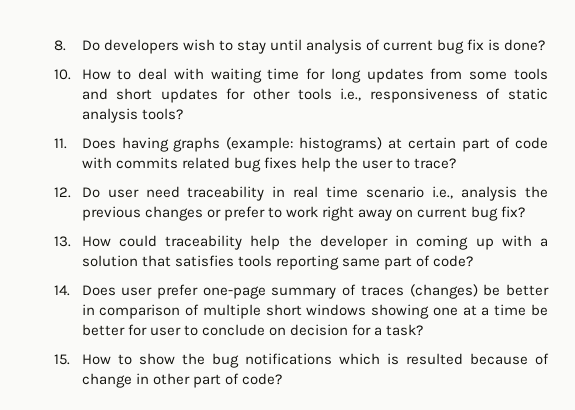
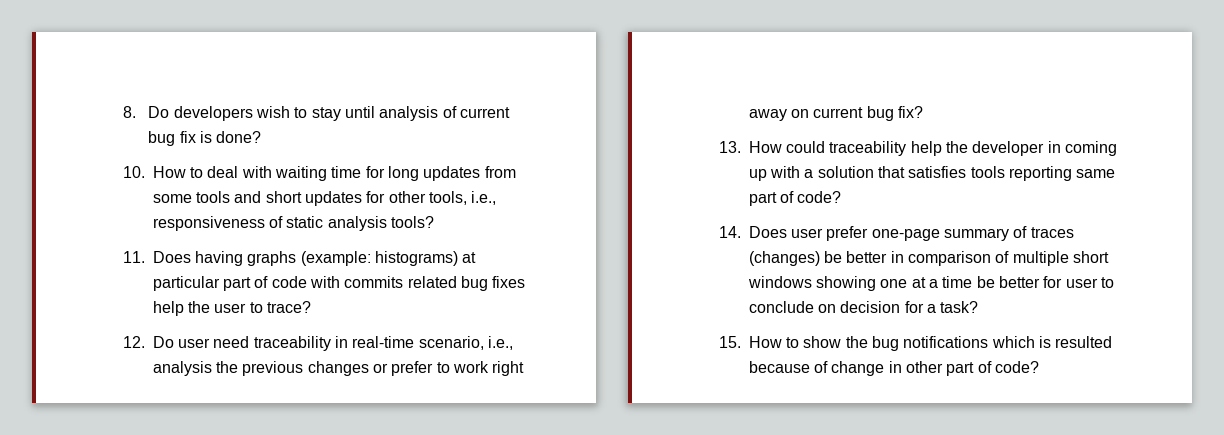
- 10. How to deal with waiting time for long updates from some tools and short updates for other tools i.e., responsiveness of static analysis tools?
+ 10. How to deal with waiting time for long updates from some tools and short updates for other tools, i.e., responsiveness of static analysis tools?
- 11. Does having graphs (example: histograms) at certain part of code with commits related bug fixes help the user to trace?
+ 11. Does having graphs (example: histograms) at particular part of code with commits related bug fixes help the user to trace?
- 12. Do user need traceability in real time scenario i.e., analysis the previous changes or prefer to work right away on current bug fix?
+ 12. Do user need traceability in real-time scenario, i.e., analysis the previous changes or prefer to work right away on current bug fix?

